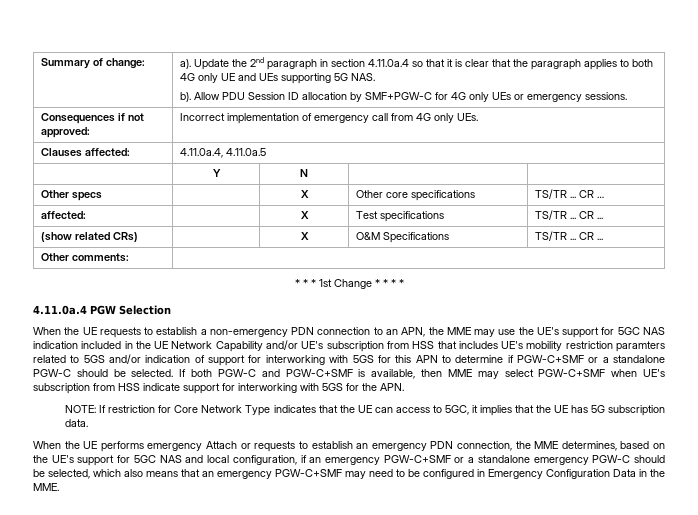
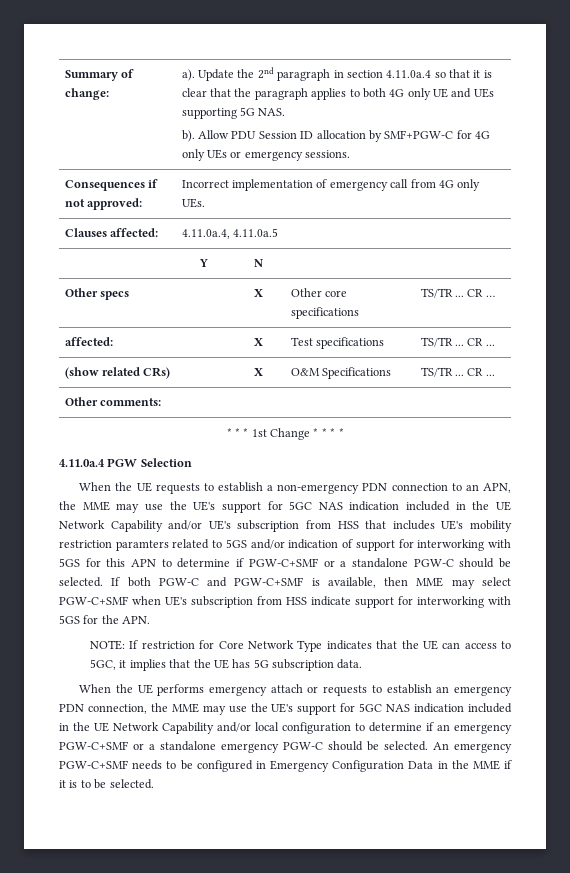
- When the UE performs emergency Attach or requests to establish an emergency PDN connection, the MME determines, based on the UE's support for 5GC NAS and local configuration, if an emergency PGW-C+SMF or a standalone emergency PGW-C should be selected, which also means that an emergency PGW-C+SMF may need to be configured in Emergency Configuration Data in the MME.
+ When the UE performs emergency attach or requests to establish an emergency PDN connection, the MME may use the UE's support for 5GC NAS indication included in the UE Network Capability and/or local configuration to determine if an emergency PGW-C+SMF or a standalone emergency PGW-C should be selected. An emergency PGW-C+SMF needs to be configured in Emergency Configuration Data in the MME if it is to be selected.

